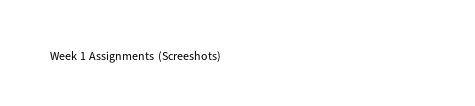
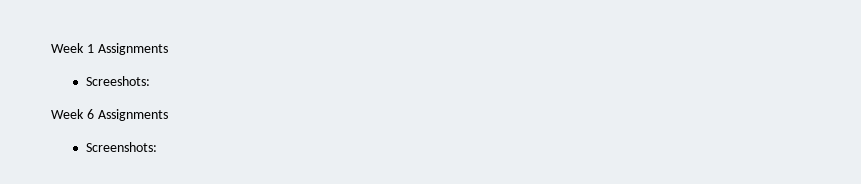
- Week 1 Assignments (Screeshots)
+ Week 1 Assignments
+ Screeshots:
+ Week 6 Assignments
+ Screenshots:

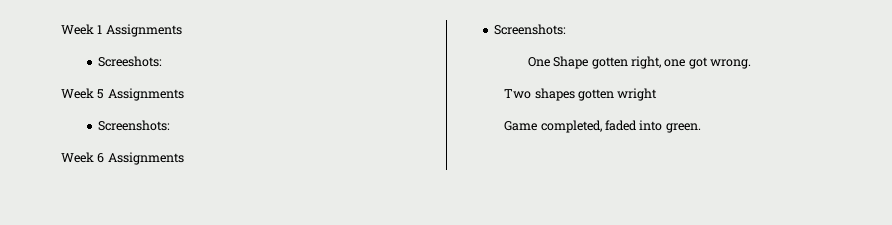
+ Week 5 Assignments
+ Screenshots:
+ One Shape gotten right, one got wrong.
+ Two shapes gotten wright
+ Game completed, faded into green.

